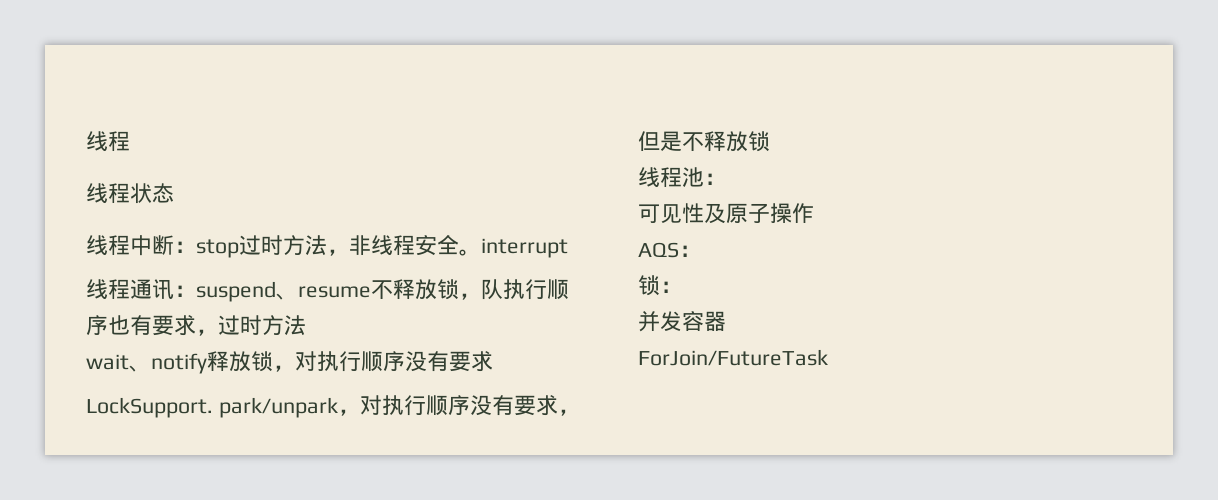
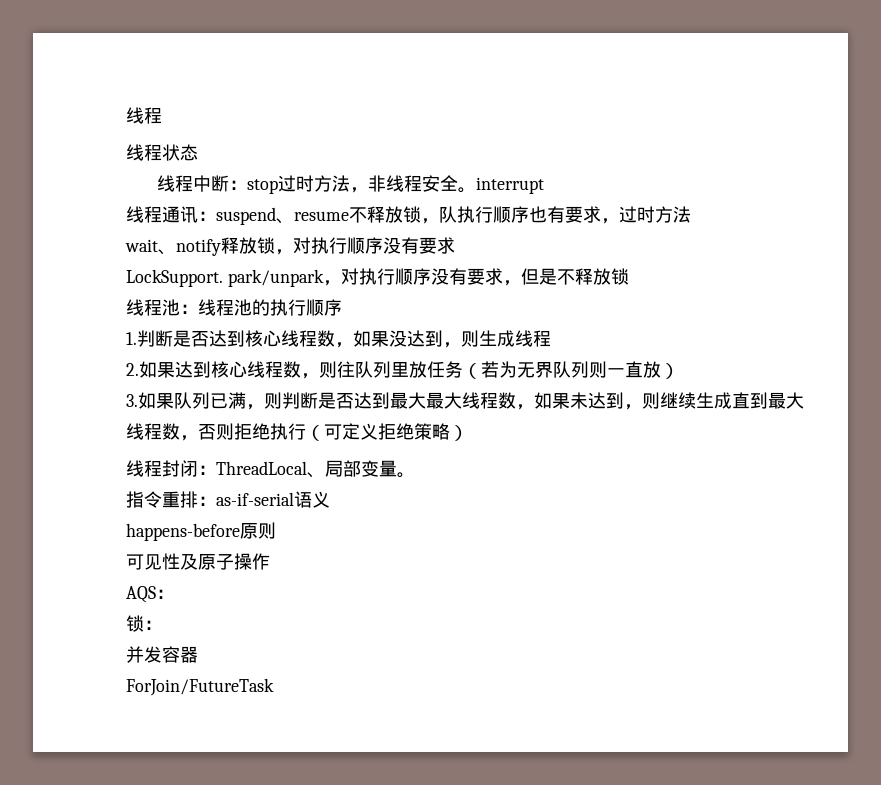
- 线程池：
+ 线程池：线程池的执行顺序
+ 1.判断是否达到核心线程数，如果没达到，则生成线程
+ 2.如果达到核心线程数，则往队列里放任务（若为无界队列则一直放）
+ 3.如果队列已满，则判断是否达到最大最大线程数，如果未达到，则继续生成直到最大线程数，否则拒绝执行（可定义拒绝策略）
+ 线程封闭：ThreadLocal、局部变量。
+ 指令重排：as-if-serial语义
+ happens-before原则

